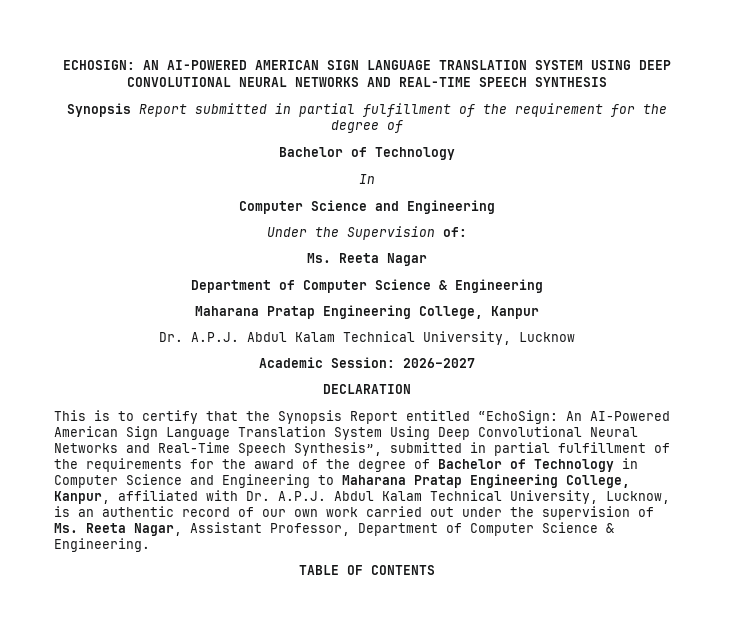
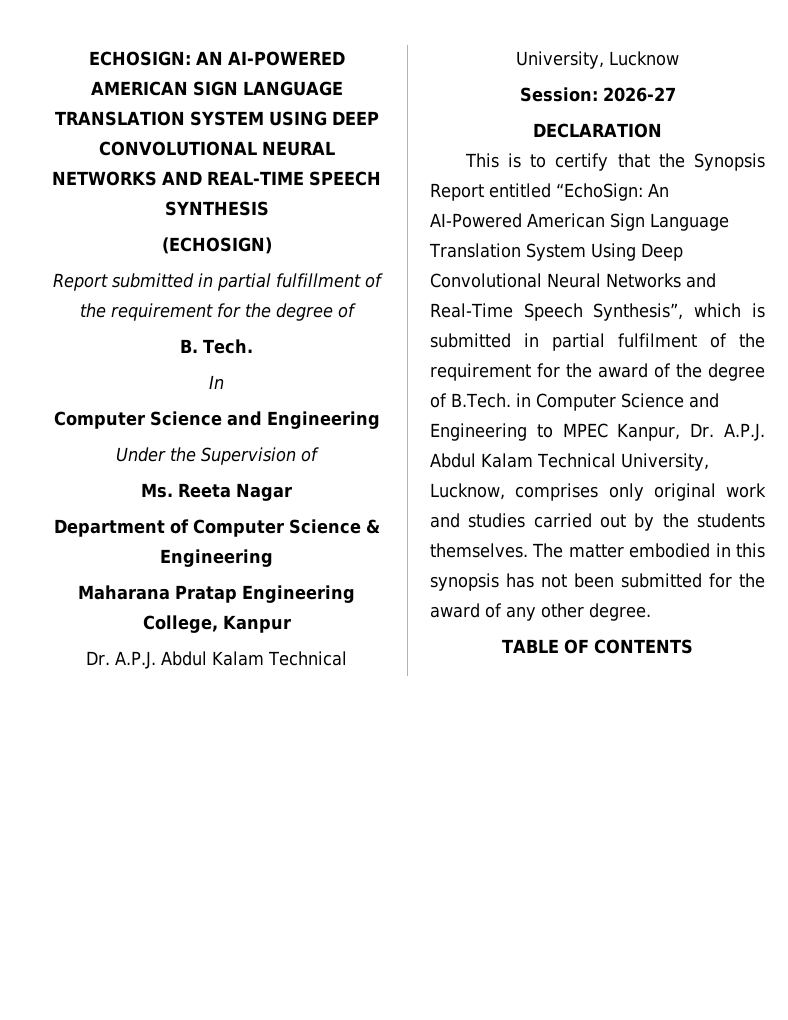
- Synopsis Report submitted in partial fulfillment of the requirement for the degree of
- Bachelor of Technology
+ (ECHOSIGN)
+ Report submitted in partial fulfillment of the requirement for the degree of
+ B. Tech.
- Under the Supervision of:
+ Under the Supervision of
- Academic Session: 2026–2027
+ Session: 2026-27
- This is to certify that the Synopsis Report entitled “EchoSign: An AI-Powered American Sign Language Translation System Using Deep Convolutional Neural Networks and Real-Time Speech Synthesis”, submitted in partial fulfillment of the requirements for the award of the degree of Bachelor of Technology in Computer Science and Engineering to Maharana Pratap Engineering College, Kanpur, affiliated with Dr. A.P.J. Abdul Kalam Technical University, Lucknow, is an authentic record of our own work carried out under the supervision of Ms. Reeta Nagar, Assistant Professor, Department of Computer Science & Engineering.
+ This is to certify that the Synopsis Report entitled “EchoSign: An AI-Powered American Sign Language Translation System Using Deep Convolutional Neural Networks and Real-Time Speech Synthesis”, which is submitted in partial fulfilment of the requirement for the award of the degree of B.Tech. in Computer Science and Engineering to MPEC Kanpur, Dr. A.P.J. Abdul Kalam Technical University, Lucknow, comprises only original work and studies carried out by the students themselves. The matter embodied in this synopsis has not been submitted for the award of any other degree.

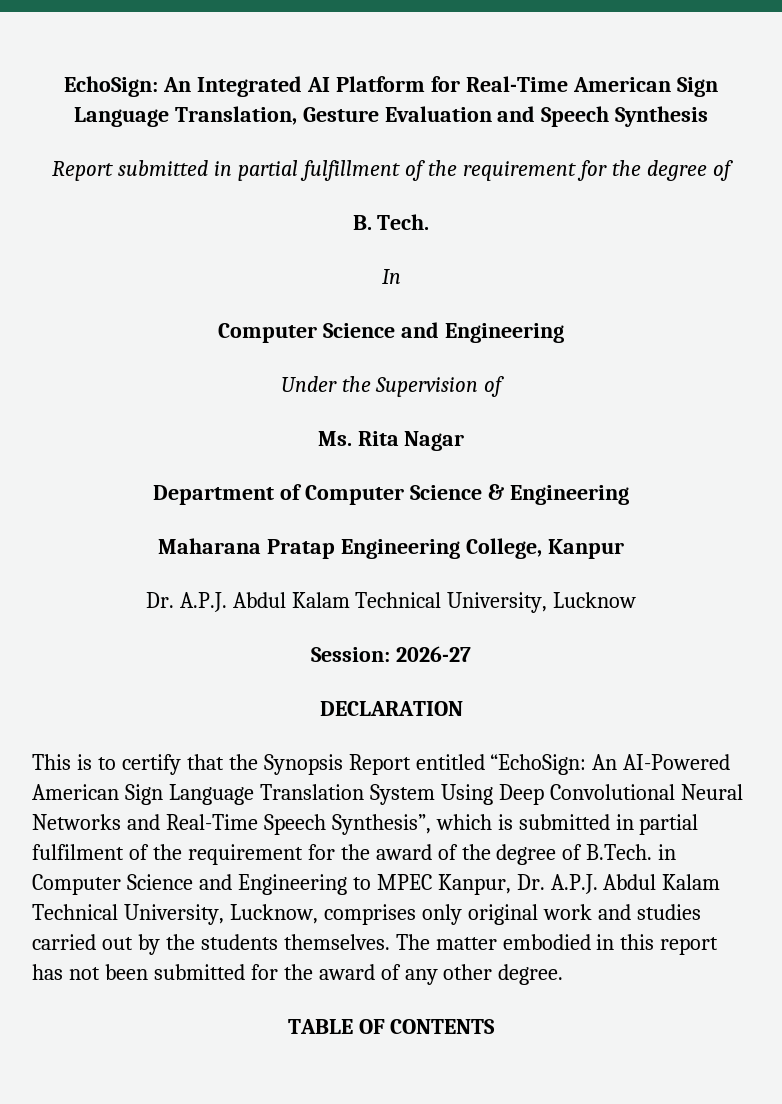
- ECHOSIGN: AN AI-POWERED AMERICAN SIGN LANGUAGE TRANSLATION SYSTEM USING DEEP CONVOLUTIONAL NEURAL NETWORKS AND REAL-TIME SPEECH SYNTHESIS
- (ECHOSIGN)
+ EchoSign: An Integrated AI Platform for Real-Time American Sign Language Translation, Gesture Evaluation and Speech Synthesis
- Ms. Reeta Nagar
+ Ms. Rita Nagar
- The matter embodied in this synopsis has not been submitted for the award of any other degree.
+ The matter embodied in this report has not been submitted for the award of any other degree.

